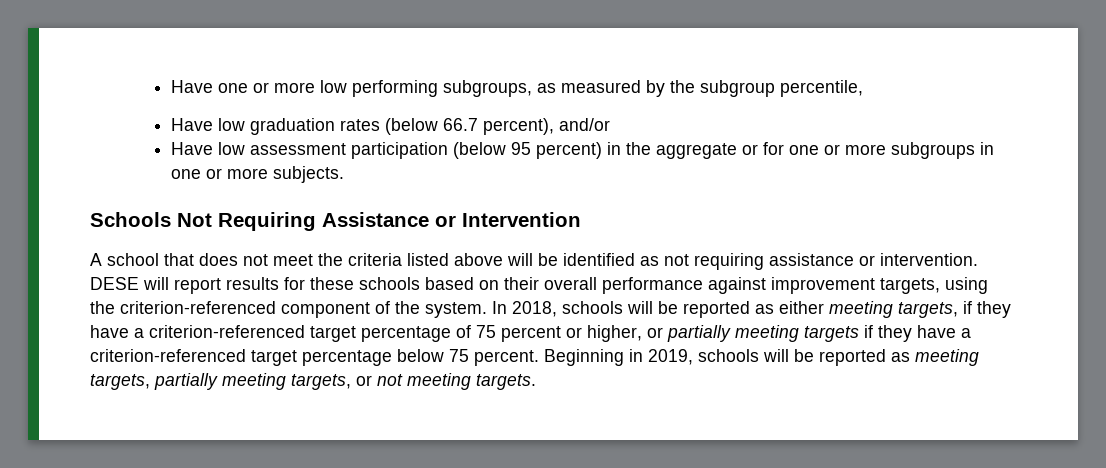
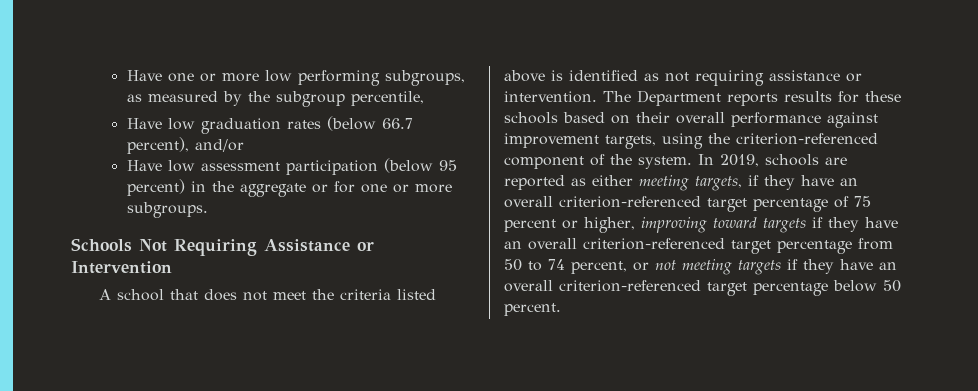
- Have low assessment participation (below 95 percent) in the aggregate or for one or more subgroups in one or more subjects.
+ Have low assessment participation (below 95 percent) in the aggregate or for one or more subgroups.
- A school that does not meet the criteria listed above will be identified as not requiring assistance or intervention.
+ A school that does not meet the criteria listed above is identified as not requiring assistance or intervention.
- DESE will report results for these schools based on their overall performance against improvement targets, using the criterion-referenced component of the system.
+ The Department reports results for these schools based on their overall performance against improvement targets, using the criterion-referenced component of the system.
- In 2018, schools will be reported as either meeting targets, if they have a criterion-referenced target percentage of 75 percent or higher, or partially meeting targets if they have a criterion-referenced target percentage below 75 percent. Beginning in 2019, schools will be reported as meeting targets, partially meeting targets, or not meeting targets.
+ In 2019, schools are reported as either meeting targets, if they have an overall criterion-referenced target percentage of 75 percent or higher, improving toward targets if they have an overall criterion-referenced target percentage from 50 to 74 percent, or not meeting targets if they have an overall criterion-referenced target percentage below 50 percent.

